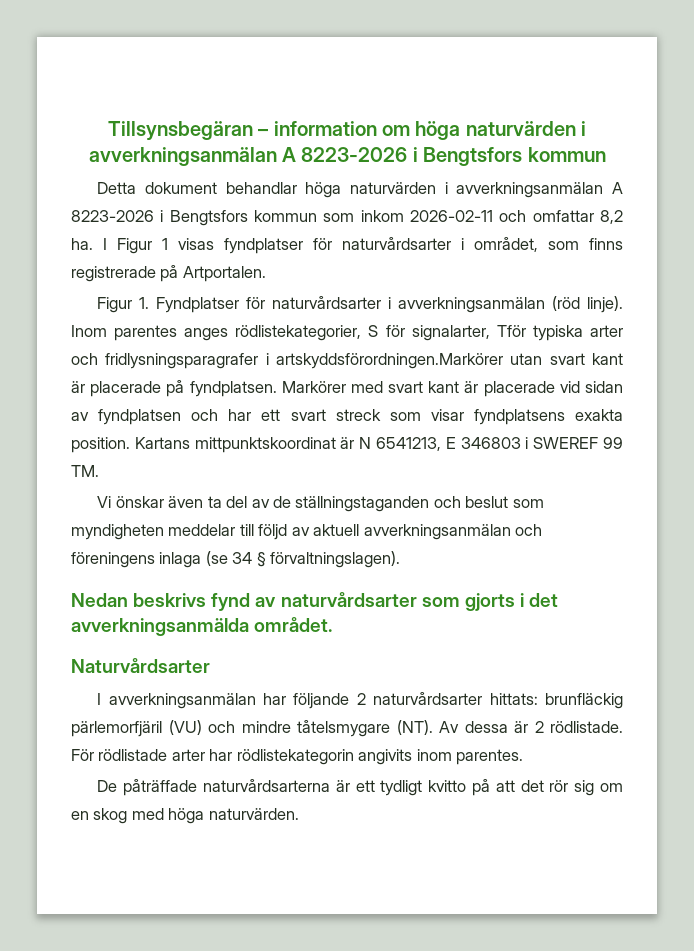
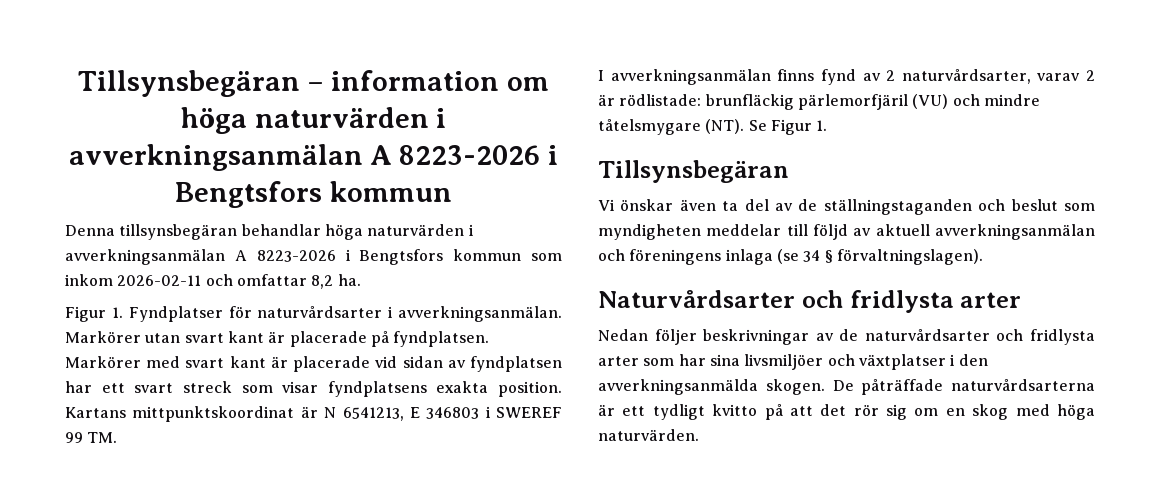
- Detta dokument behandlar höga naturvärden i avverkningsanmälan A 8223-2026 i Bengtsfors kommun som inkom 2026-02-11 och omfattar 8,2 ha. I Figur 1 visas fyndplatser för naturvårdsarter i området, som finns registrerade på Artportalen.
+ Denna tillsynsbegäran behandlar höga naturvärden i avverkningsanmälan A 8223-2026 i Bengtsfors kommun som inkom 2026-02-11 och omfattar 8,2 ha.
- Figur 1. Fyndplatser för naturvårdsarter i avverkningsanmälan (röd linje). Inom parentes anges rödlistekategorier, S för signalarter, Tför typiska arter och fridlysningsparagrafer i artskyddsförordningen.Markörer utan svart kant är placerade på fyndplatsen.
+ Figur 1. Fyndplatser för naturvårdsarter i avverkningsanmälan. Markörer utan svart kant är placerade på fyndplatsen.
- Markörer med svart kant är placerade vid sidan av fyndplatsen och har ett svart streck som visar fyndplatsens exakta position.
+ Markörer med svart kant är placerade vid sidan av fyndplatsen har ett svart streck som visar fyndplatsens exakta position.
+ I avverkningsanmälan finns fynd av 2 naturvårdsarter, varav 2 är rödlistade: brunfläckig pärlemorfjäril (VU) och mindre tåtelsmygare (NT). Se Figur 1.
+ Tillsynsbegäran
- Nedan beskrivs fynd av naturvårdsarter som gjorts i det avverkningsanmälda området.
- Naturvårdsarter
- I avverkningsanmälan har följande 2 naturvårdsarter hittats: brunfläckig pärlemorfjäril (VU) och mindre tåtelsmygare (NT). Av dessa är 2 rödlistade. För rödlistade arter har rödlistekategorin angivits inom parentes.
- De påträffade naturvårdsarterna är ett tydligt kvitto på att det rör sig om en skog med höga naturvärden.
+ Naturvårdsarter och fridlysta arter
+ Nedan följer beskrivningar av de naturvårdsarter och fridlysta arter som har sina livsmiljöer och växtplatser i den avverkningsanmälda skogen. De påträffade naturvårdsarterna är ett tydligt kvitto på att det rör sig om en skog med höga naturvärden.

